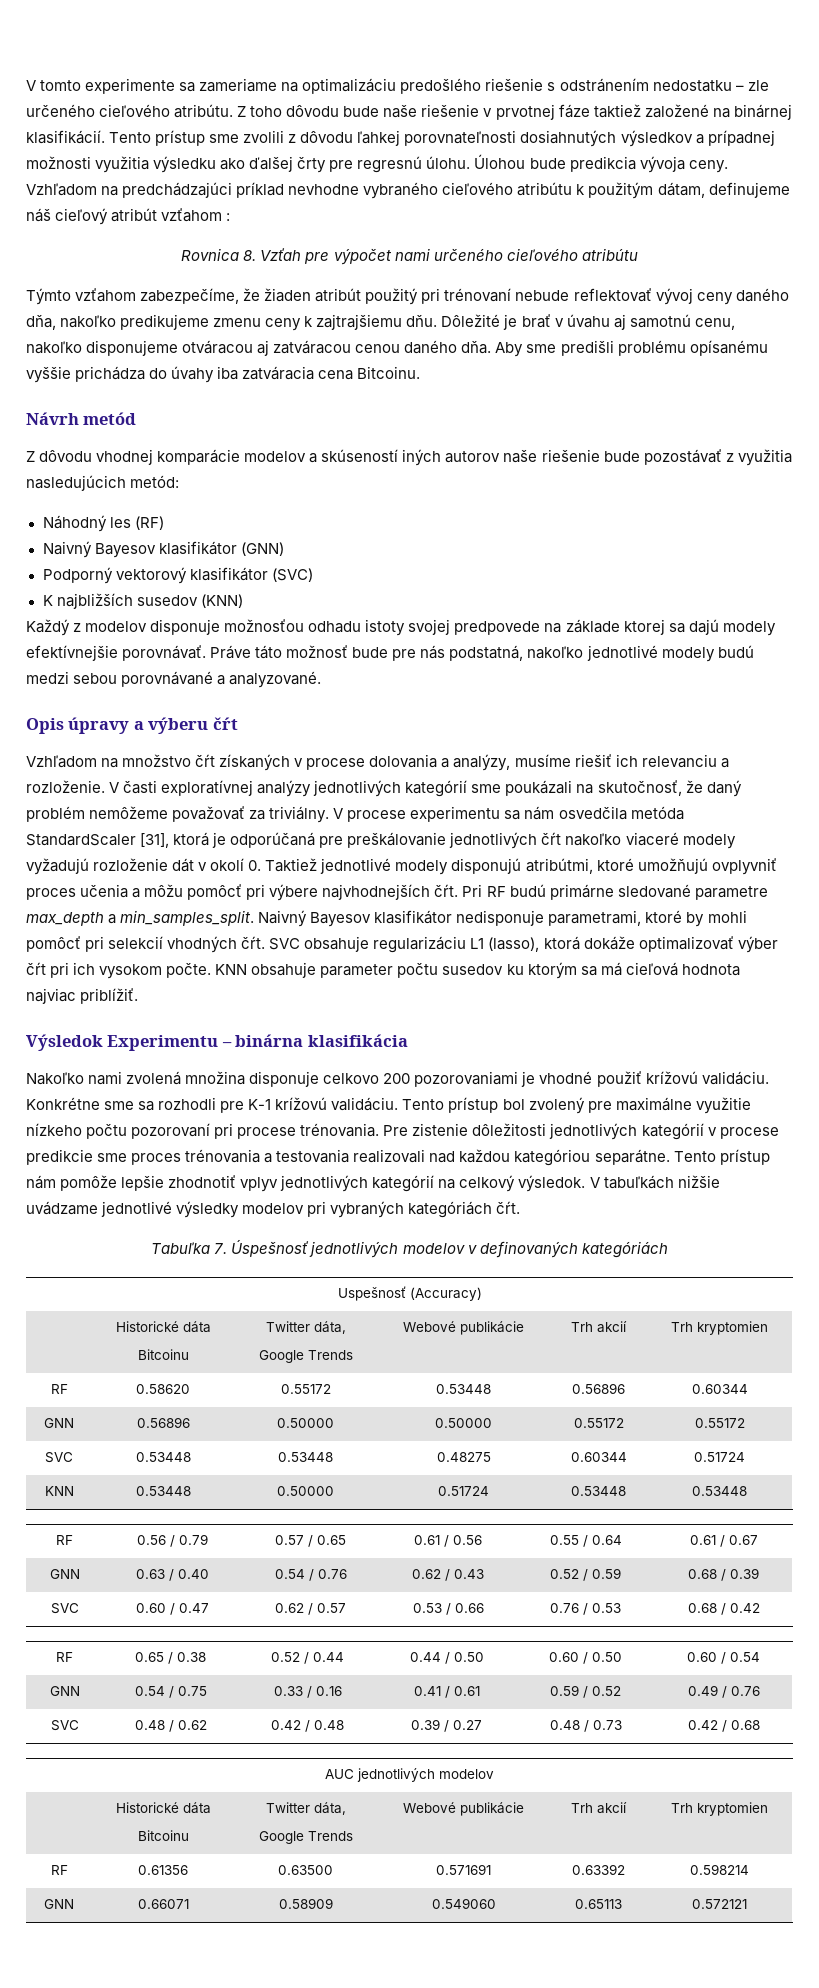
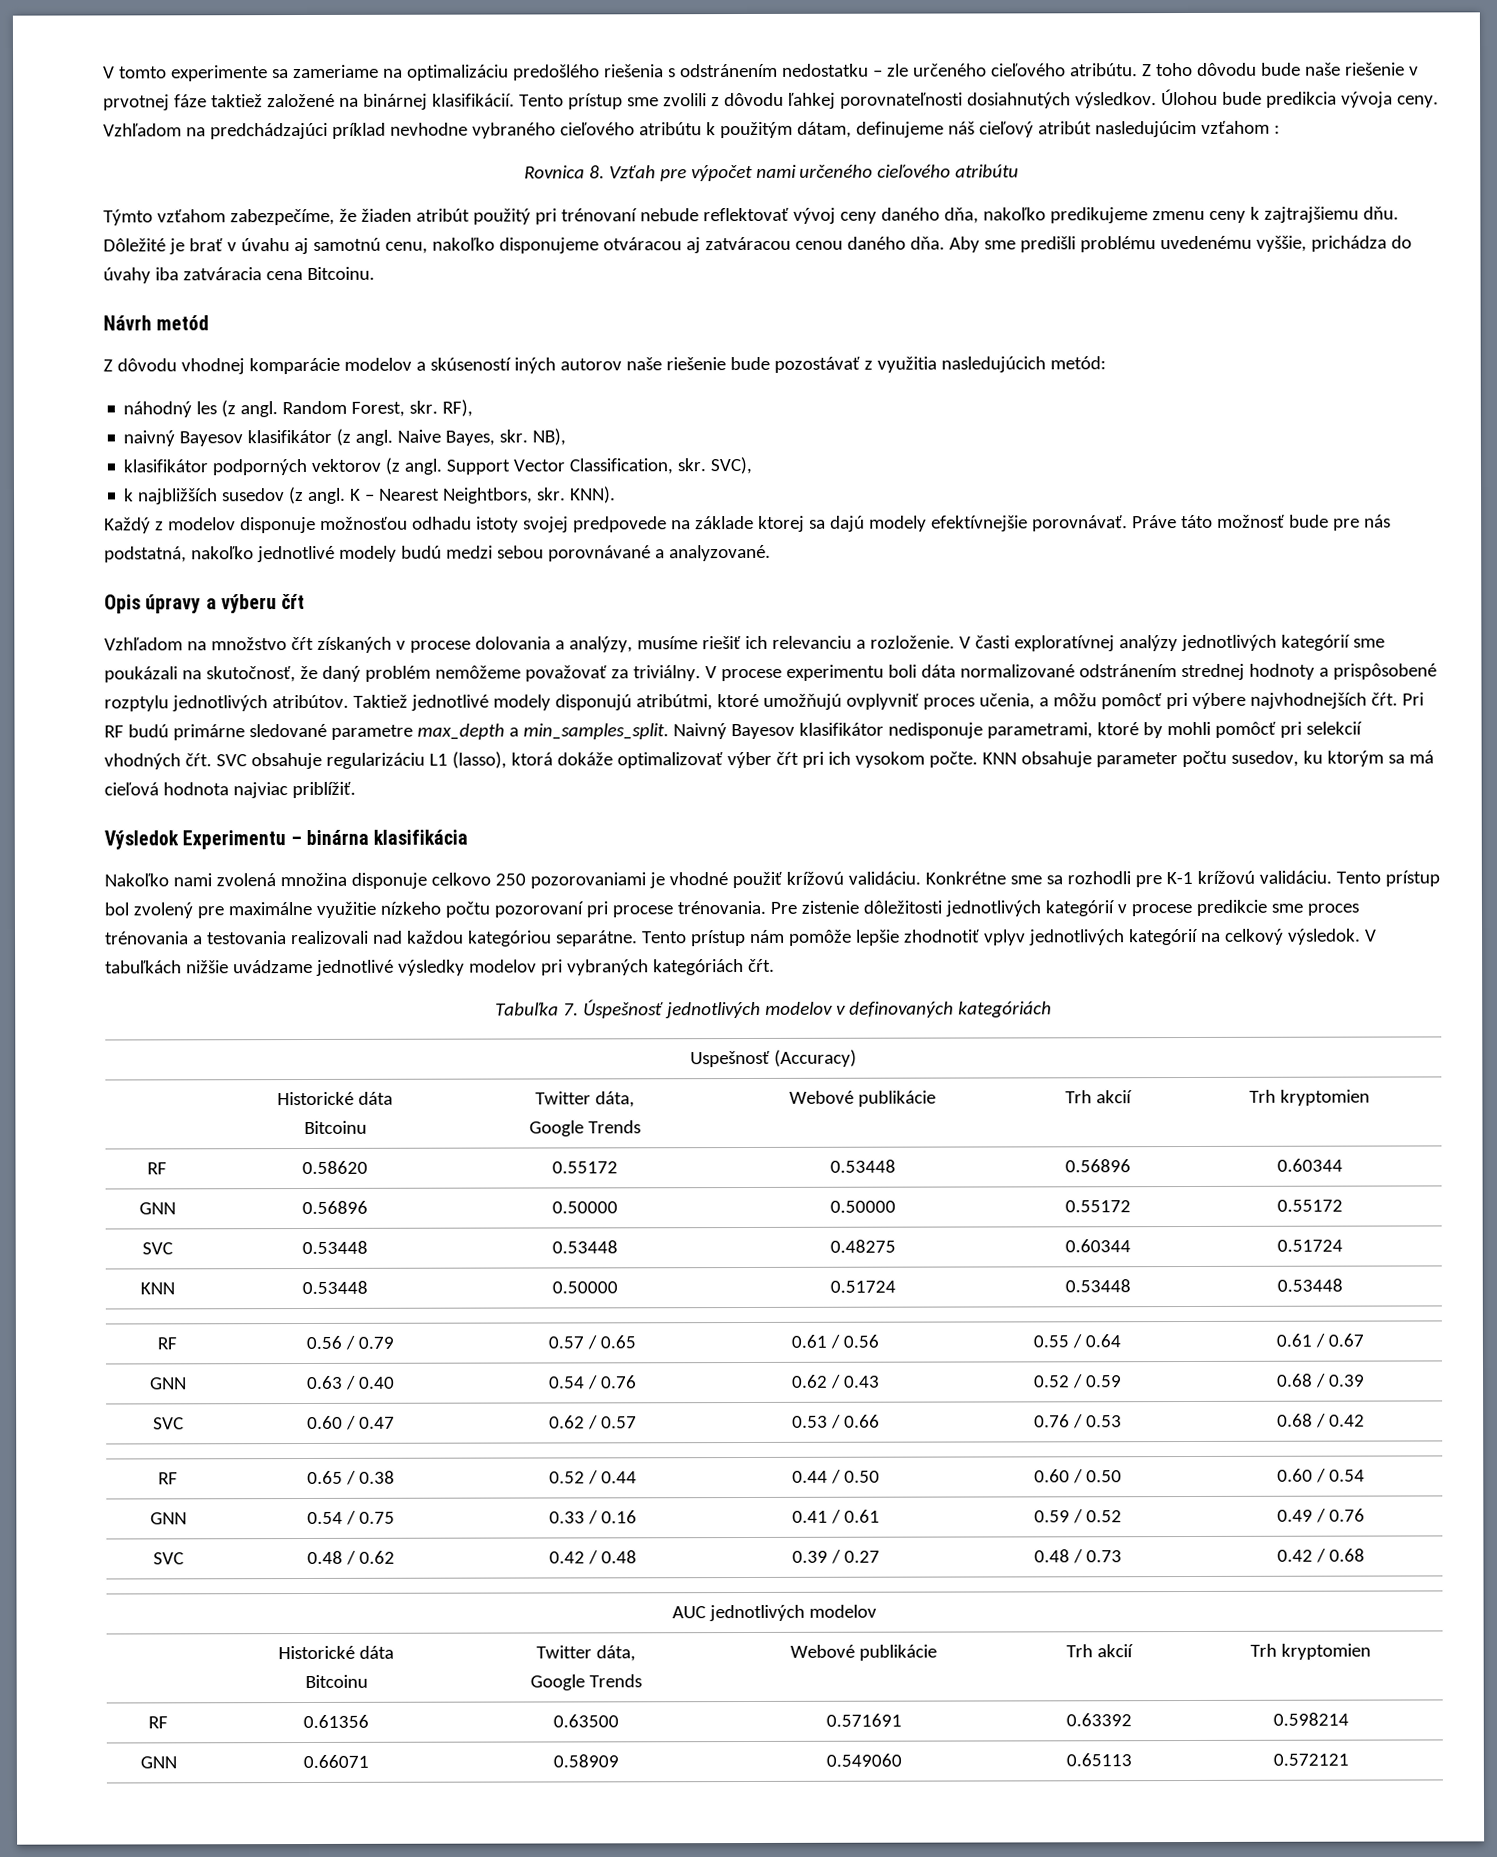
- V tomto experimente sa zameriame na optimalizáciu predošlého riešenie s odstránením nedostatku – zle určeného cieľového atribútu.
+ V tomto experimente sa zameriame na optimalizáciu predošlého riešenia s odstránením nedostatku – zle určeného cieľového atribútu.
- Tento prístup sme zvolili z dôvodu ľahkej porovnateľnosti dosiahnutých výsledkov a prípadnej možnosti využitia výsledku ako ďalšej črty pre regresnú úlohu.
+ Tento prístup sme zvolili z dôvodu ľahkej porovnateľnosti dosiahnutých výsledkov.
- Vzhľadom na predchádzajúci príklad nevhodne vybraného cieľového atribútu k použitým dátam, definujeme náš cieľový atribút vzťahom :
+ Vzhľadom na predchádzajúci príklad nevhodne vybraného cieľového atribútu k použitým dátam, definujeme náš cieľový atribút nasledujúcim vzťahom :
- Aby sme predišli problému opísanému vyššie prichádza do úvahy iba zatváracia cena Bitcoinu.
+ Aby sme predišli problému uvedenému vyššie, prichádza do úvahy iba zatváracia cena Bitcoinu.
- Náhodný les (RF)
- Naivný Bayesov klasifikátor (GNN)
- Podporný vektorový klasifikátor (SVC)
- K najbližších susedov (KNN)
+ náhodný les (z angl. Random Forest, skr. RF),
+ naivný Bayesov klasifikátor (z angl. Naive Bayes, skr. NB),
+ klasifikátor podporných vektorov (z angl. Support Vector Classification, skr. SVC),
+ k najbližších susedov (z angl. K – Nearest Neightbors, skr. KNN).
- V procese experimentu sa nám osvedčila metóda StandardScaler [31], ktorá je odporúčaná pre preškálovanie jednotlivých čŕt nakoľko viaceré modely vyžadujú rozloženie dát v okolí 0. Taktiež jednotlivé modely disponujú atribútmi, ktoré umožňujú ovplyvniť proces učenia a môžu pomôcť pri výbere najvhodnejších čŕt.
+ V procese experimentu boli dáta normalizované odstránením strednej hodnoty a prispôsobené rozptylu jednotlivých atribútov. Taktiež jednotlivé modely disponujú atribútmi, ktoré umožňujú ovplyvniť proces učenia, a môžu pomôcť pri výbere najvhodnejších čŕt.
- KNN obsahuje parameter počtu susedov ku ktorým sa má cieľová hodnota najviac priblížiť.
+ KNN obsahuje parameter počtu susedov, ku ktorým sa má cieľová hodnota najviac priblížiť.
- Nakoľko nami zvolená množina disponuje celkovo 200 pozorovaniami je vhodné použiť krížovú validáciu.
+ Nakoľko nami zvolená množina disponuje celkovo 250 pozorovaniami je vhodné použiť krížovú validáciu.

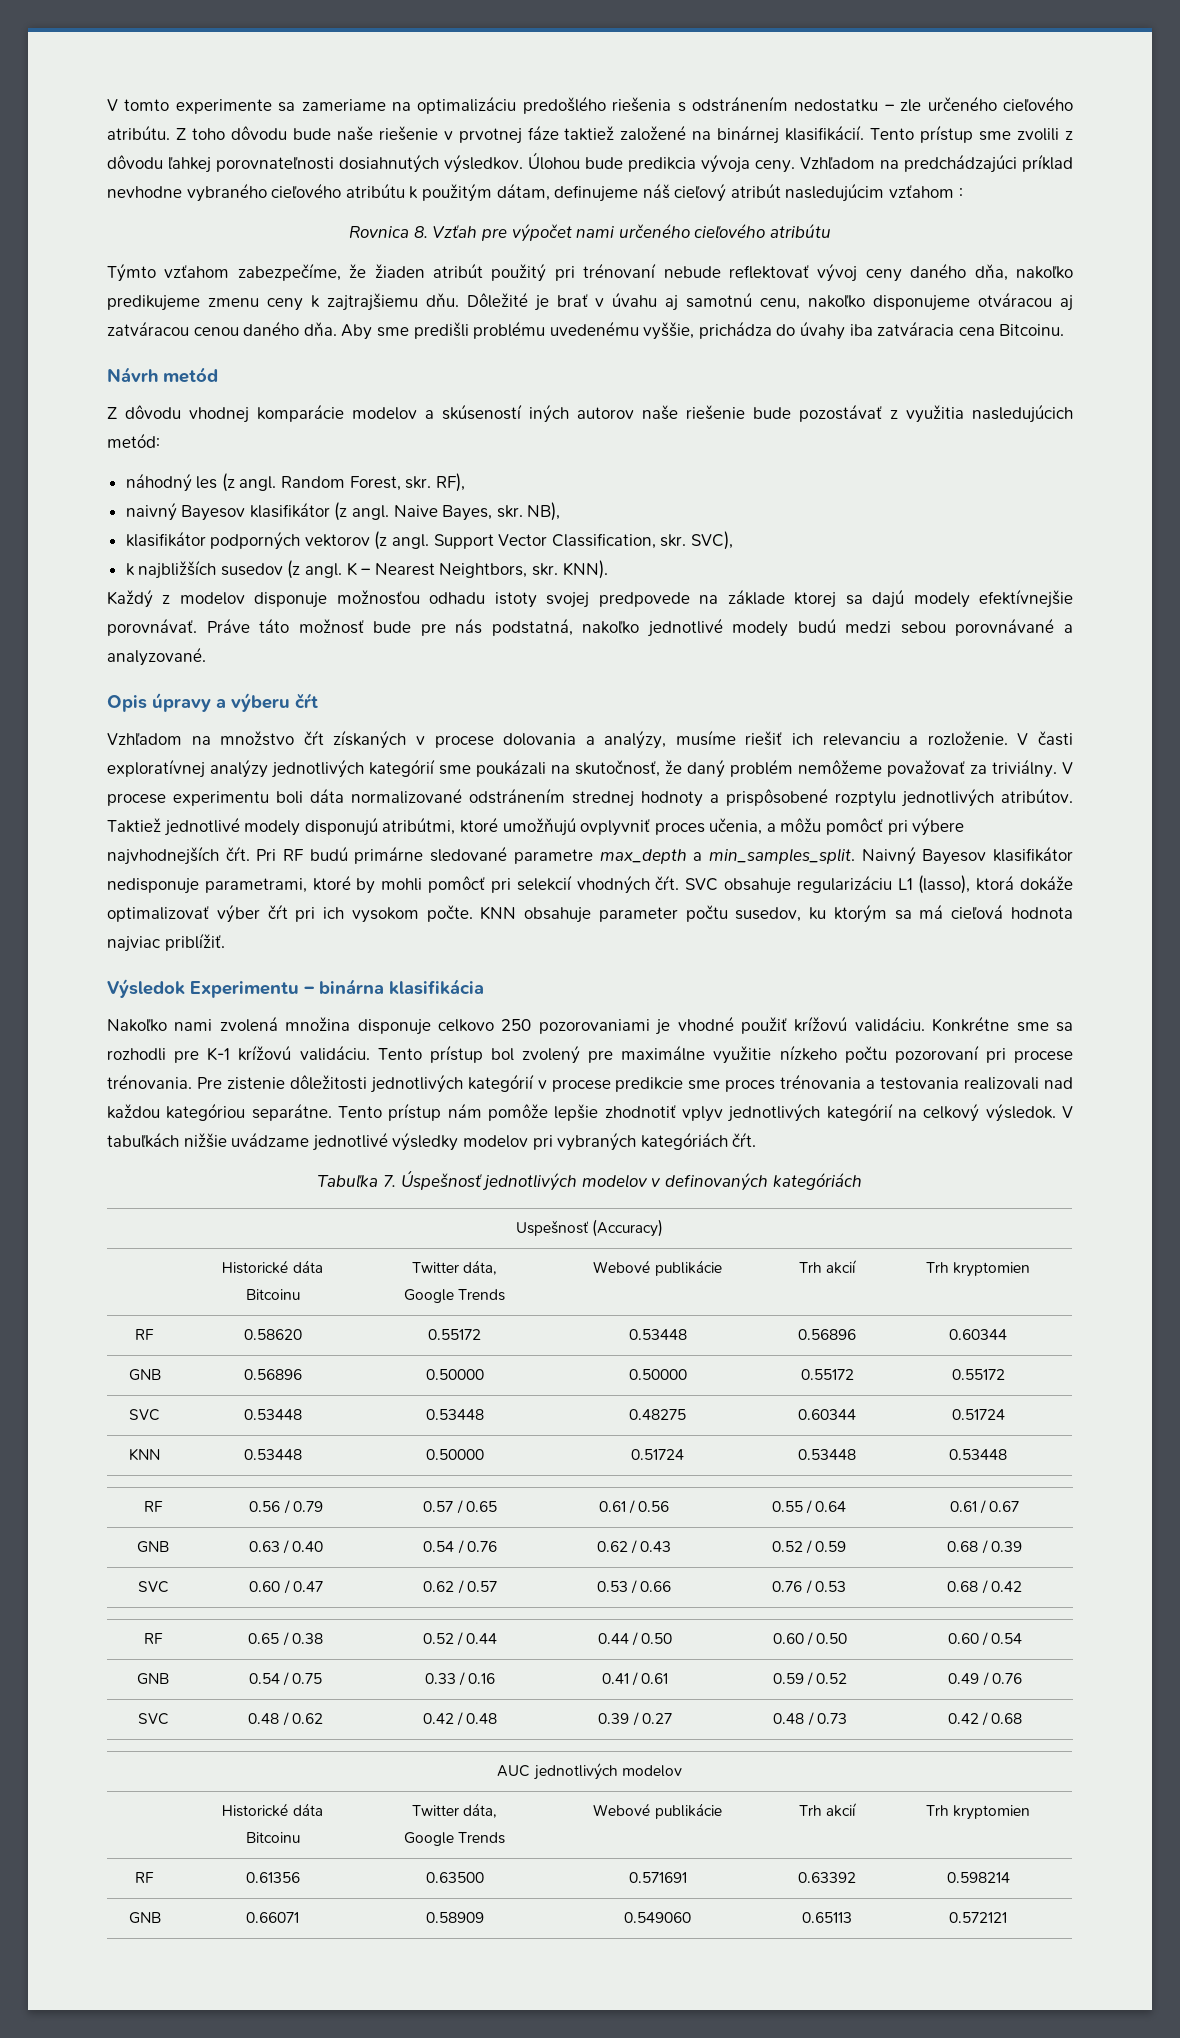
- GNN | 0.56896 | 0.50000 | 0.50000 | 0.55172 | 0.55172
+ GNB | 0.56896 | 0.50000 | 0.50000 | 0.55172 | 0.55172
- GNN | 0.63 / 0.40 | 0.54 / 0.76 | 0.62 / 0.43 | 0.52 / 0.59 | 0.68 / 0.39
+ GNB | 0.63 / 0.40 | 0.54 / 0.76 | 0.62 / 0.43 | 0.52 / 0.59 | 0.68 / 0.39
- GNN | 0.54 / 0.75 | 0.33 / 0.16 | 0.41 / 0.61 | 0.59 / 0.52 | 0.49 / 0.76
+ GNB | 0.54 / 0.75 | 0.33 / 0.16 | 0.41 / 0.61 | 0.59 / 0.52 | 0.49 / 0.76
- GNN | 0.66071 | 0.58909 | 0.549060 | 0.65113 | 0.572121
+ GNB | 0.66071 | 0.58909 | 0.549060 | 0.65113 | 0.572121

